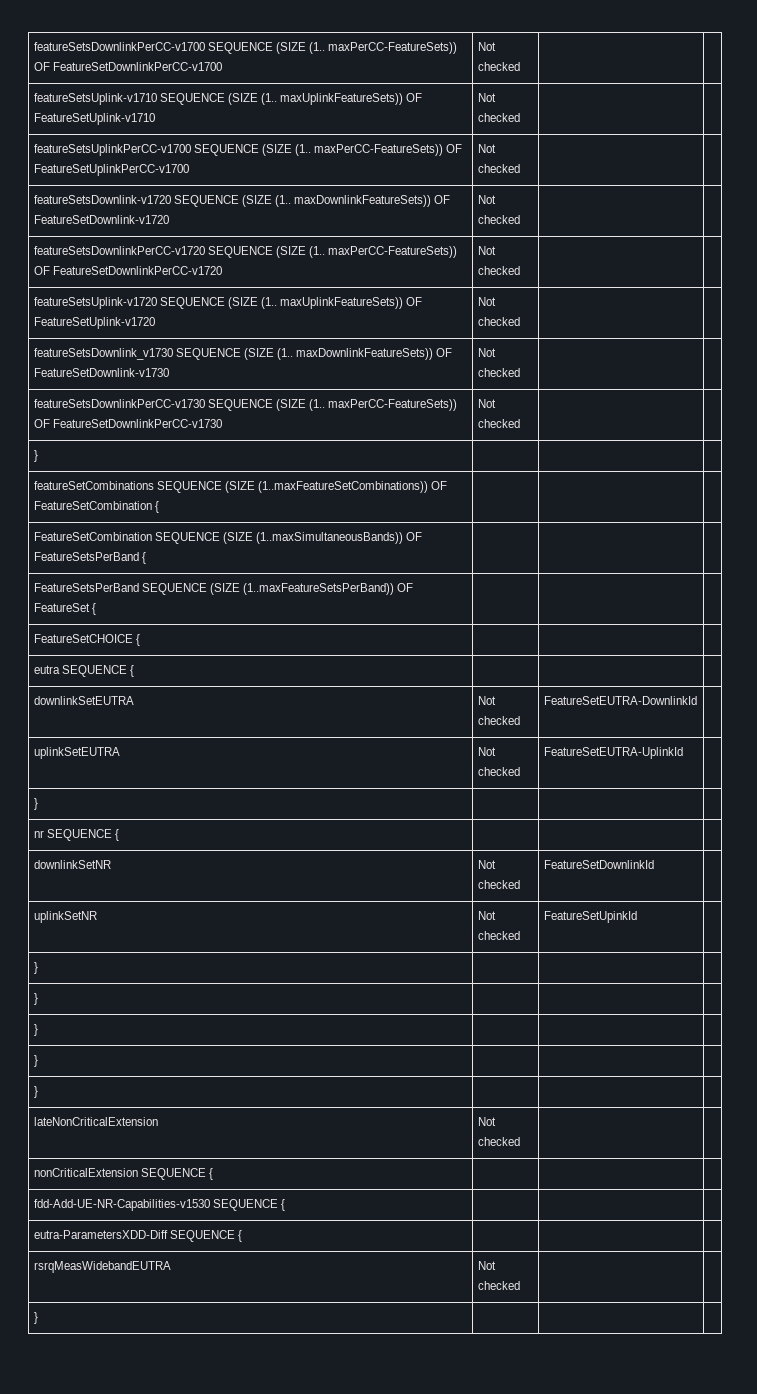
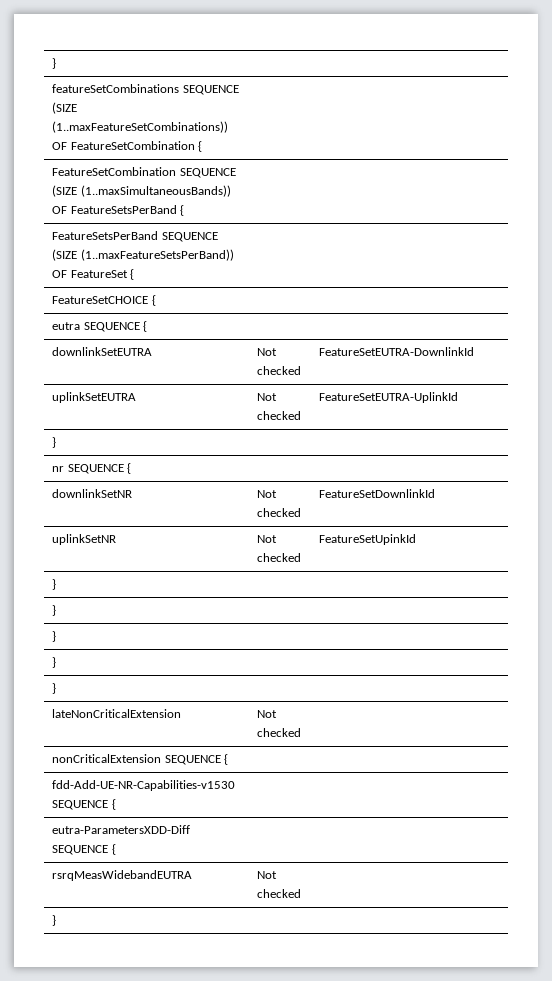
- featureSetsDownlinkPerCC-v1700 SEQUENCE (SIZE (1.. maxPerCC-FeatureSets)) OF FeatureSetDownlinkPerCC-v1700 | Not checked | |
- featureSetsUplink-v1710 SEQUENCE (SIZE (1.. maxUplinkFeatureSets)) OF FeatureSetUplink-v1710 | Not checked | |
- featureSetsUplinkPerCC-v1700 SEQUENCE (SIZE (1.. maxPerCC-FeatureSets)) OF FeatureSetUplinkPerCC-v1700 | Not checked | |
- featureSetsDownlink-v1720 SEQUENCE (SIZE (1.. maxDownlinkFeatureSets)) OF FeatureSetDownlink-v1720 | Not checked | |
- featureSetsDownlinkPerCC-v1720 SEQUENCE (SIZE (1.. maxPerCC-FeatureSets)) OF FeatureSetDownlinkPerCC-v1720 | Not checked | |
- featureSetsUplink-v1720 SEQUENCE (SIZE (1.. maxUplinkFeatureSets)) OF FeatureSetUplink-v1720 | Not checked | |
- featureSetsDownlink_v1730 SEQUENCE (SIZE (1.. maxDownlinkFeatureSets)) OF FeatureSetDownlink-v1730 | Not checked | |
- featureSetsDownlinkPerCC-v1730 SEQUENCE (SIZE (1.. maxPerCC-FeatureSets)) OF FeatureSetDownlinkPerCC-v1730 | Not checked | |

